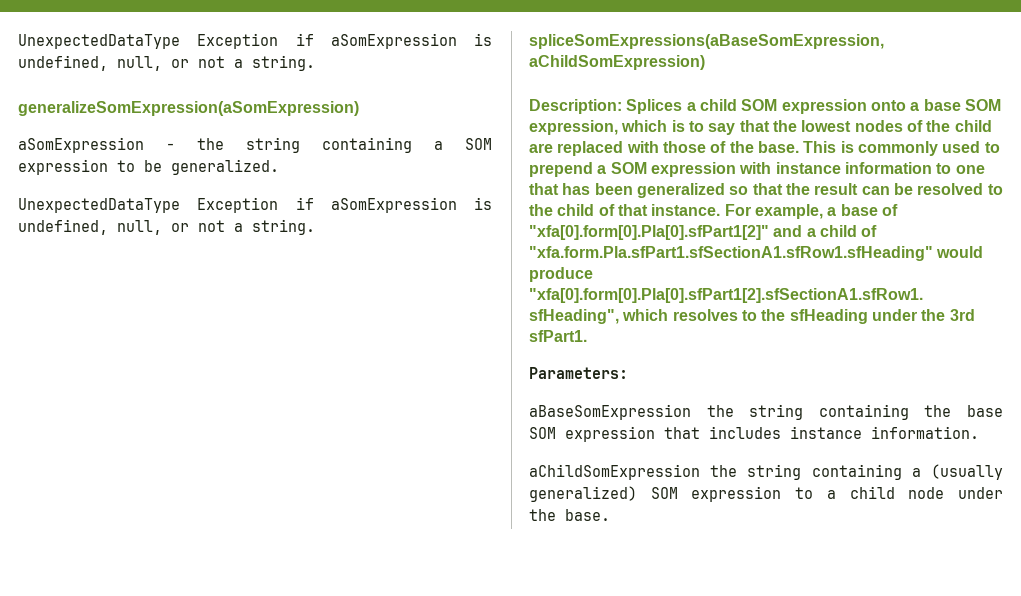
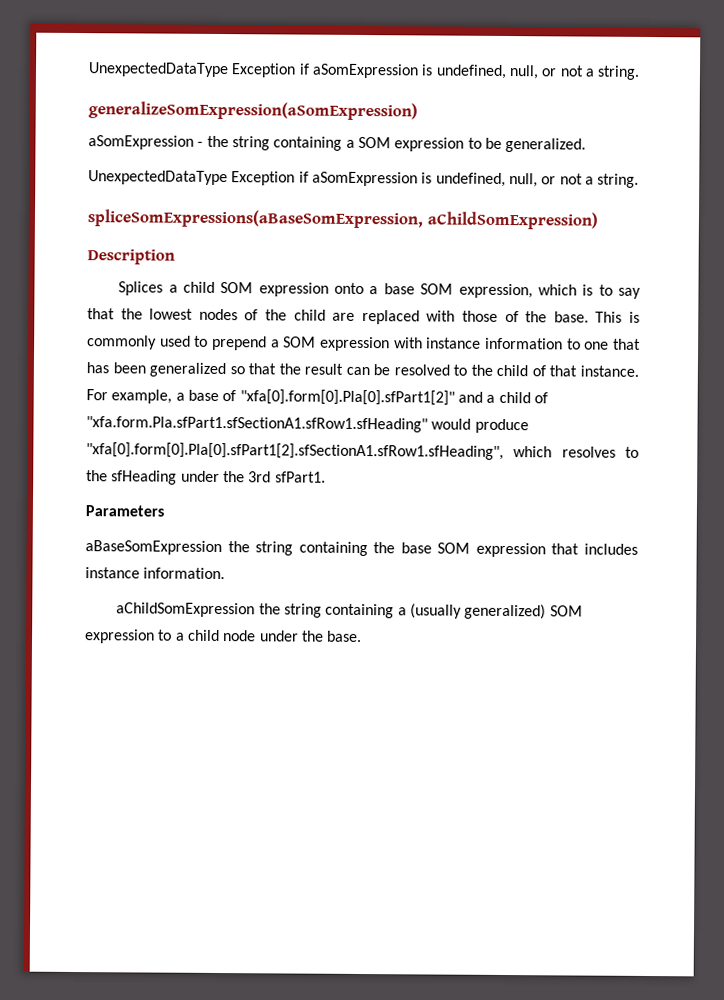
- Description: Splices a child SOM expression onto a base SOM expression, which is to say that the lowest nodes of the child are replaced with those of the base.
+ Description
+ Splices a child SOM expression onto a base SOM expression, which is to say that the lowest nodes of the child are replaced with those of the base.
- Parameters:
+ Parameters

